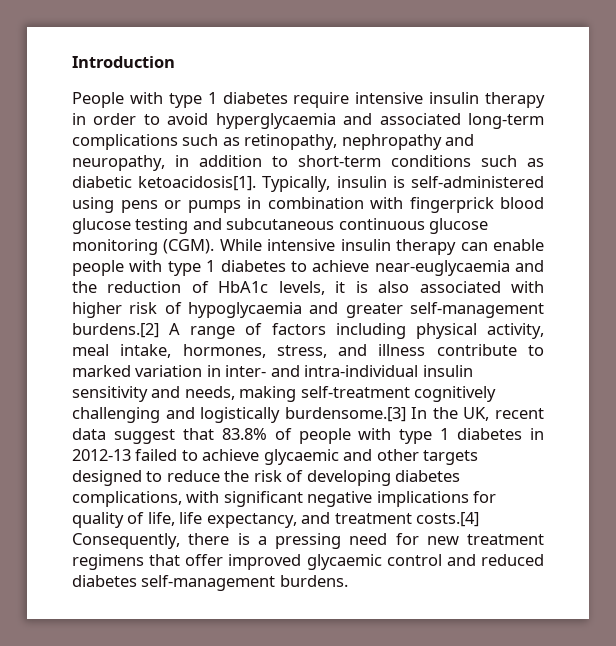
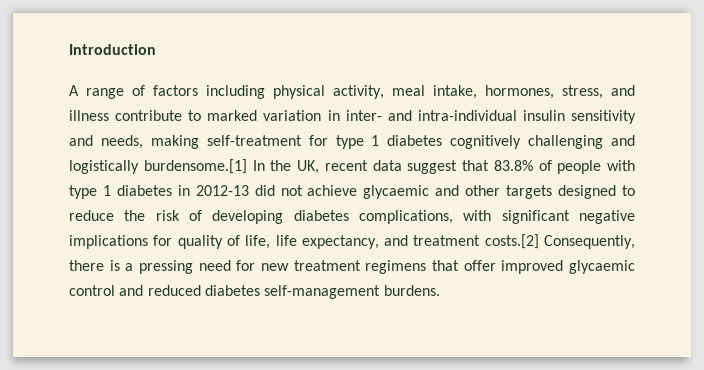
- People with type 1 diabetes require intensive insulin therapy in order to avoid hyperglycaemia and associated long-term complications such as retinopathy, nephropathy and neuropathy, in addition to short-term conditions such as diabetic ketoacidosis[1]. Typically, insulin is self-administered using pens or pumps in combination with fingerprick blood glucose testing and subcutaneous continuous glucose monitoring (CGM). While intensive insulin therapy can enable people with type 1 diabetes to achieve near-euglycaemia and the reduction of HbA1c levels, it is also associated with higher risk of hypoglycaemia and greater self-management burdens.[2] A range of factors including physical activity, meal intake, hormones, stress, and illness contribute to marked variation in inter- and intra-individual insulin sensitivity and needs, making self-treatment cognitively challenging and logistically burdensome.[3] In the UK, recent data suggest that 83.8% of people with type 1 diabetes in 2012-13 failed to achieve glycaemic and other targets designed to reduce the risk of developing diabetes complications, with significant negative implications for quality of life, life expectancy, and treatment costs.[4] Consequently, there is a pressing need for new treatment regimens that offer improved glycaemic control and reduced diabetes self-management burdens.
+ A range of factors including physical activity, meal intake, hormones, stress, and illness contribute to marked variation in inter- and intra-individual insulin sensitivity and needs, making self-treatment for type 1 diabetes cognitively challenging and logistically burdensome.[1] In the UK, recent data suggest that 83.8% of people with type 1 diabetes in 2012-13 did not achieve glycaemic and other targets designed to reduce the risk of developing diabetes complications, with significant negative implications for quality of life, life expectancy, and treatment costs.[2] Consequently, there is a pressing need for new treatment regimens that offer improved glycaemic control and reduced diabetes self-management burdens.

